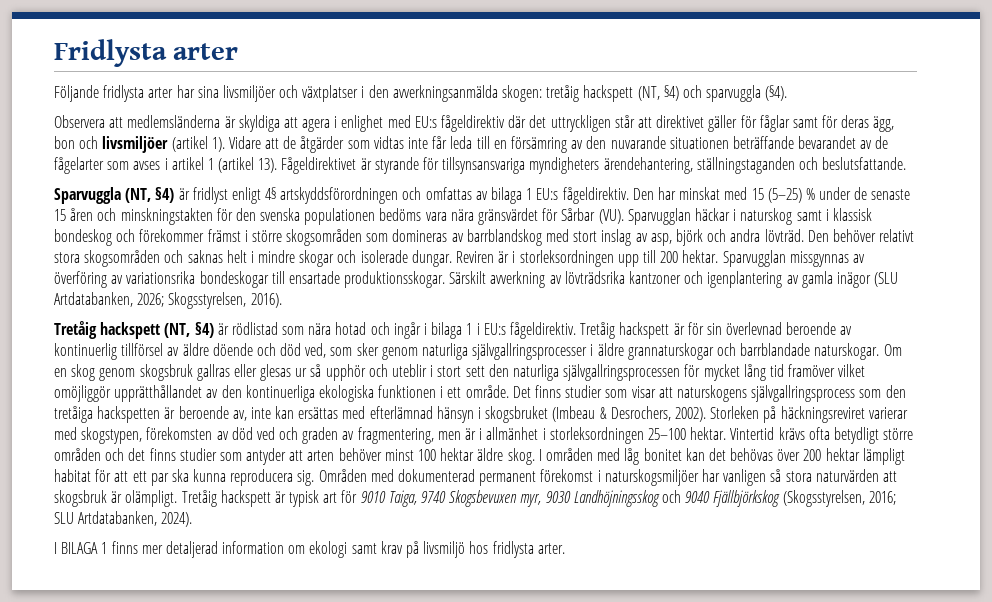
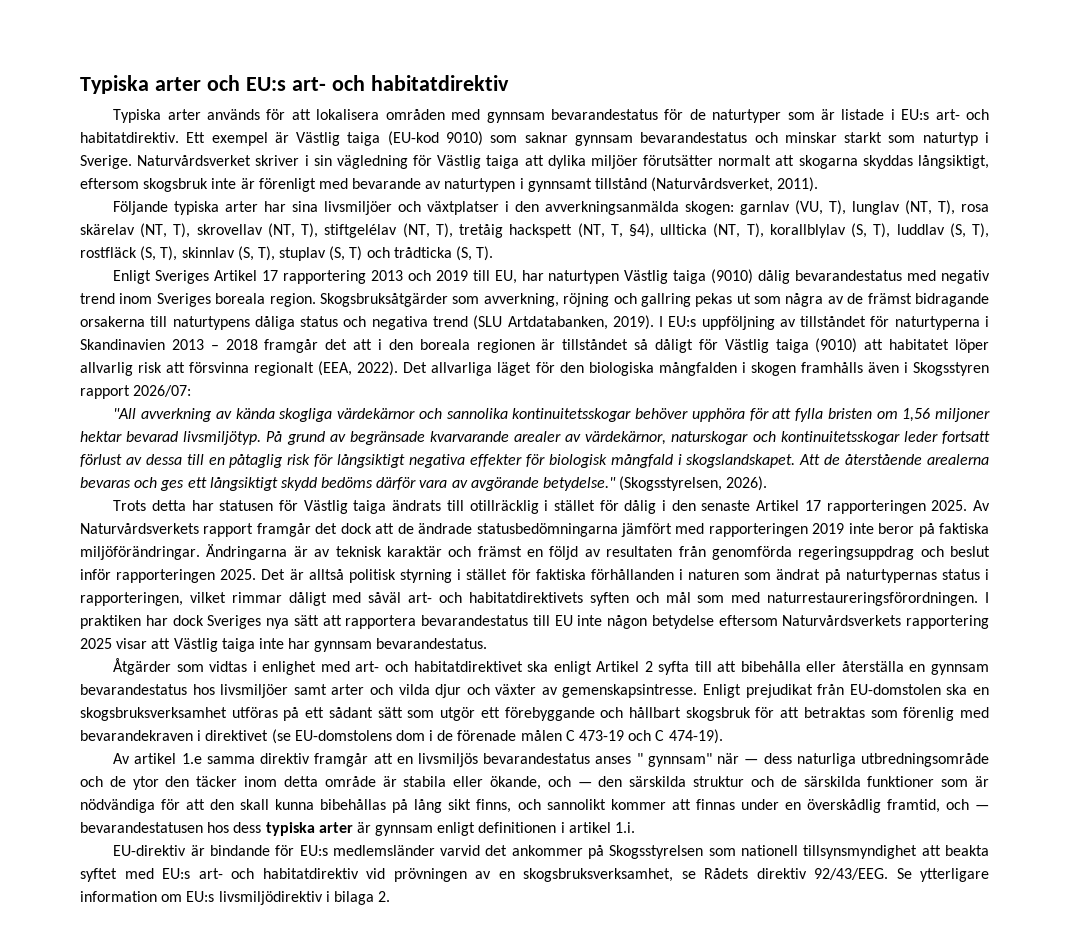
- Fridlysta arter
+ Typiska arter och EU:s art- och habitatdirektiv
+ Typiska arter används för att lokalisera områden med gynnsam bevarandestatus för de naturtyper som är listade i EU:s art- och habitatdirektiv. Ett exempel är Västlig taiga (EU-kod 9010) som saknar gynnsam bevarandestatus och minskar starkt som naturtyp i Sverige. Naturvårdsverket skriver i sin vägledning för Västlig taiga att dylika miljöer förutsätter normalt att skogarna skyddas långsiktigt, eftersom skogsbruk inte är förenligt med bevarande av naturtypen i gynnsamt tillstånd (Naturvårdsverket, 2011).
- Följande fridlysta arter har sina livsmiljöer och växtplatser i den avverkningsanmälda skogen: tretåig hackspett (NT, §4) och sparvuggla (§4).
- Observera att medlemsländerna är skyldiga att agera i enlighet med EU:s fågeldirektiv där det uttryckligen står att direktivet gäller för fåglar samt för deras ägg, bon och livsmiljöer (artikel 1). Vidare att de åtgärder som vidtas inte får leda till en försämring av den nuvarande situationen beträffande bevarandet av de fågelarter som avses i artikel 1 (artikel 13). Fågeldirektivet är styrande för tillsynsansvariga myndigheters ärendehantering, ställningstaganden och beslutsfattande.
- Sparvuggla (NT, §4) är fridlyst enligt 4§ artskyddsförordningen och omfattas av bilaga 1 EU:s fågeldirektiv. Den har minskat med 15 (5–25) % under de senaste 15 åren och minskningstakten för den svenska populationen bedöms vara nära gränsvärdet för Sårbar (VU). Sparvugglan häckar i naturskog samt i klassisk bondeskog och förekommer främst i större skogsområden som domineras av barrblandskog med stort inslag av asp, björk och andra lövträd. Den behöver relativt stora skogsområden och saknas helt i mindre skogar och isolerade dungar. Reviren är i storleksordningen upp till 200 hektar. Sparvugglan missgynnas av överföring av variationsrika bondeskogar till ensartade produktionsskogar. Särskilt avverkning av lövträdsrika kantzoner och igenplantering av gamla inägor (SLU Artdatabanken, 2026; Skogsstyrelsen, 2016).
- Tretåig hackspett (NT, §4) är rödlistad som nära hotad och ingår i bilaga 1 i EU:s fågeldirektiv. Tretåig hackspett är för sin överlevnad beroende av kontinuerlig tillförsel av äldre döende och död ved, som sker genom naturliga självgallringsprocesser i äldre grannaturskogar och barrblandade naturskogar. Om en skog genom skogsbruk gallras eller glesas ur så upphör och uteblir i stort sett den naturliga självgallringsprocessen för mycket lång tid framöver vilket omöjliggör upprätthållandet av den kontinuerliga ekologiska funktionen i ett område. Det finns studier som visar att naturskogens självgallringsprocess som den tretåiga hackspetten är beroende av, inte kan ersättas med efterlämnad hänsyn i skogsbruket (Imbeau & Desrochers, 2002). Storleken på häckningsreviret varierar med skogstypen, förekomsten av död ved och graden av fragmentering, men är i allmänhet i storleksordningen 25–100 hektar. Vintertid krävs ofta betydligt större områden och det finns studier som antyder att arten behöver minst 100 hektar äldre skog. I områden med låg bonitet kan det behövas över 200 hektar lämpligt habitat för att ett par ska kunna reproducera sig. Områden med dokumenterad permanent förekomst i naturskogsmiljöer har vanligen så stora naturvärden att skogsbruk är olämpligt. Tretåig hackspett är typisk art för 9010 Taiga, 9740 Skogsbevuxen myr, 9030 Landhöjningsskog och 9040 Fjällbjörkskog (Skogsstyrelsen, 2016; SLU Artdatabanken, 2024).
- I BILAGA 1 finns mer detaljerad information om ekologi samt krav på livsmiljö hos fridlysta arter.
+ Följande typiska arter har sina livsmiljöer och växtplatser i den avverkningsanmälda skogen: garnlav (VU, T), lunglav (NT, T), rosa skärelav (NT, T), skrovellav (NT, T), stiftgelélav (NT, T), tretåig hackspett (NT, T, §4), ullticka (NT, T), korallblylav (S, T), luddlav (S, T), rostfläck (S, T), skinnlav (S, T), stuplav (S, T) och trådticka (S, T).
+ Enligt Sveriges Artikel 17 rapportering 2013 och 2019 till EU, har naturtypen Västlig taiga (9010) dålig bevarandestatus med negativ trend inom Sveriges boreala region. Skogsbruksåtgärder som avverkning, röjning och gallring pekas ut som några av de främst bidragande orsakerna till naturtypens dåliga status och negativa trend (SLU Artdatabanken, 2019). I EU:s uppföljning av tillståndet för naturtyperna i Skandinavien 2013 – 2018 framgår det att i den boreala regionen är tillståndet så dåligt för Västlig taiga (9010) att habitatet löper allvarlig risk att försvinna regionalt (EEA, 2022). Det allvarliga läget för den biologiska mångfalden i skogen framhålls även i Skogsstyren rapport 2026/07:
+ "All avverkning av kända skogliga värdekärnor och sannolika kontinuitetsskogar behöver upphöra för att fylla bristen om 1,56 miljoner hektar bevarad livsmiljötyp. På grund av begränsade kvarvarande arealer av värdekärnor, naturskogar och kontinuitetsskogar leder fortsatt förlust av dessa till en påtaglig risk för långsiktigt negativa effekter för biologisk mångfald i skogslandskapet. Att de återstående arealerna bevaras och ges ett långsiktigt skydd bedöms därför vara av avgörande betydelse." (Skogsstyrelsen, 2026).
+ Trots detta har statusen för Västlig taiga ändrats till otillräcklig i stället för dålig i den senaste Artikel 17 rapporteringen 2025. Av Naturvårdsverkets rapport framgår det dock att de ändrade statusbedömningarna jämfört med rapporteringen 2019 inte beror på faktiska miljöförändringar. Ändringarna är av teknisk karaktär och främst en följd av resultaten från genomförda regeringsuppdrag och beslut inför rapporteringen 2025. Det är alltså politisk styrning i stället för faktiska förhållanden i naturen som ändrat på naturtypernas status i rapporteringen, vilket rimmar dåligt med såväl art- och habitatdirektivets syften och mål som med naturrestaureringsförordningen. I praktiken har dock Sveriges nya sätt att rapportera bevarandestatus till EU inte någon betydelse eftersom Naturvårdsverkets rapportering 2025 visar att Västlig taiga inte har gynnsam bevarandestatus.
+ Åtgärder som vidtas i enlighet med art- och habitatdirektivet ska enligt Artikel 2 syfta till att bibehålla eller återställa en gynnsam bevarandestatus hos livsmiljöer samt arter och vilda djur och växter av gemenskapsintresse. Enligt prejudikat från EU-domstolen ska en skogsbruksverksamhet utföras på ett sådant sätt som utgör ett förebyggande och hållbart skogsbruk för att betraktas som förenlig med bevarandekraven i direktivet (se EU-domstolens dom i de förenade målen C 473-19 och C 474-19).
+ Av artikel 1.e samma direktiv framgår att en livsmiljös bevarandestatus anses " gynnsam" när — dess naturliga utbredningsområde och de ytor den täcker inom detta område är stabila eller ökande, och — den särskilda struktur och de särskilda funktioner som är nödvändiga för att den skall kunna bibehållas på lång sikt finns, och sannolikt kommer att finnas under en överskådlig framtid, och — bevarandestatusen hos dess typiska arter är gynnsam enligt definitionen i artikel 1.i.
+ EU-direktiv är bindande för EU:s medlemsländer varvid det ankommer på Skogsstyrelsen som nationell tillsynsmyndighet att beakta syftet med EU:s art- och habitatdirektiv vid prövningen av en skogsbruksverksamhet, se Rådets direktiv 92/43/EEG. Se ytterligare information om EU:s livsmiljödirektiv i bilaga 2.

